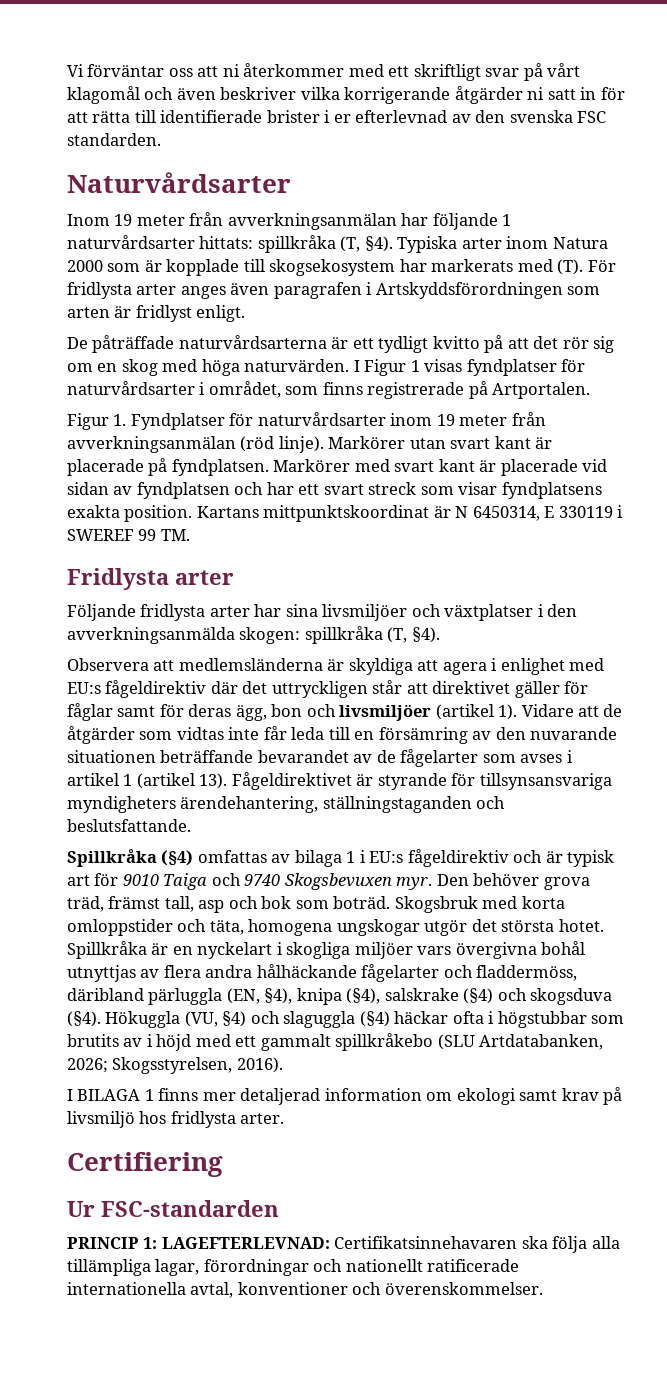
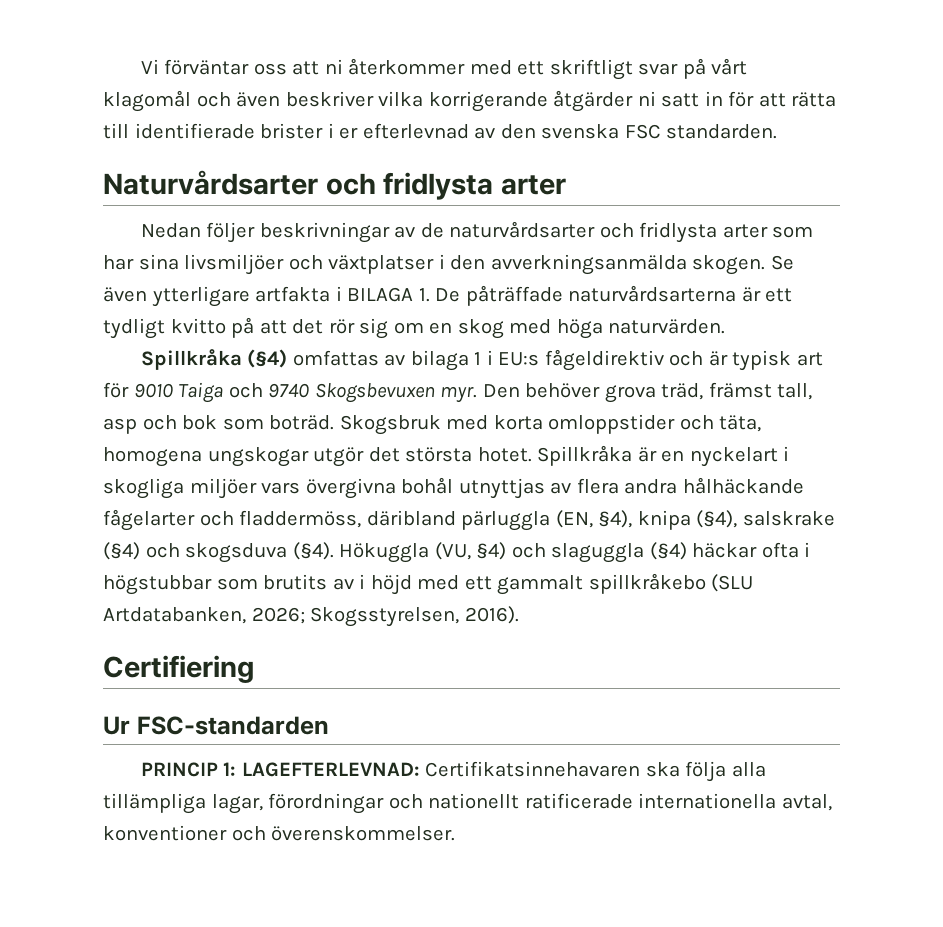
- Naturvårdsarter
- Inom 19 meter från avverkningsanmälan har följande 1 naturvårdsarter hittats: spillkråka (T, §4). Typiska arter inom Natura 2000 som är kopplade till skogsekosystem har markerats med (T). För fridlysta arter anges även paragrafen i Artskyddsförordningen som arten är fridlyst enligt.
- De påträffade naturvårdsarterna är ett tydligt kvitto på att det rör sig om en skog med höga naturvärden. I Figur 1 visas fyndplatser för naturvårdsarter i området, som finns registrerade på Artportalen.
- Figur 1. Fyndplatser för naturvårdsarter inom 19 meter från avverkningsanmälan (röd linje). Markörer utan svart kant är placerade på fyndplatsen. Markörer med svart kant är placerade vid sidan av fyndplatsen och har ett svart streck som visar fyndplatsens exakta position. Kartans mittpunktskoordinat är N 6450314, E 330119 i SWEREF 99 TM.
- Fridlysta arter
- Följande fridlysta arter har sina livsmiljöer och växtplatser i den avverkningsanmälda skogen: spillkråka (T, §4).
- Observera att medlemsländerna är skyldiga att agera i enlighet med EU:s fågeldirektiv där det uttryckligen står att direktivet gäller för fåglar samt för deras ägg, bon och livsmiljöer (artikel 1). Vidare att de åtgärder som vidtas inte får leda till en försämring av den nuvarande situationen beträffande bevarandet av de fågelarter som avses i artikel 1 (artikel 13). Fågeldirektivet är styrande för tillsynsansvariga myndigheters ärendehantering, ställningstaganden och beslutsfattande.
+ Naturvårdsarter och fridlysta arter
+ Nedan följer beskrivningar av de naturvårdsarter och fridlysta arter som har sina livsmiljöer och växtplatser i den avverkningsanmälda skogen. Se även ytterligare artfakta i BILAGA 1. De påträffade naturvårdsarterna är ett tydligt kvitto på att det rör sig om en skog med höga naturvärden.
- I BILAGA 1 finns mer detaljerad information om ekologi samt krav på livsmiljö hos fridlysta arter.

